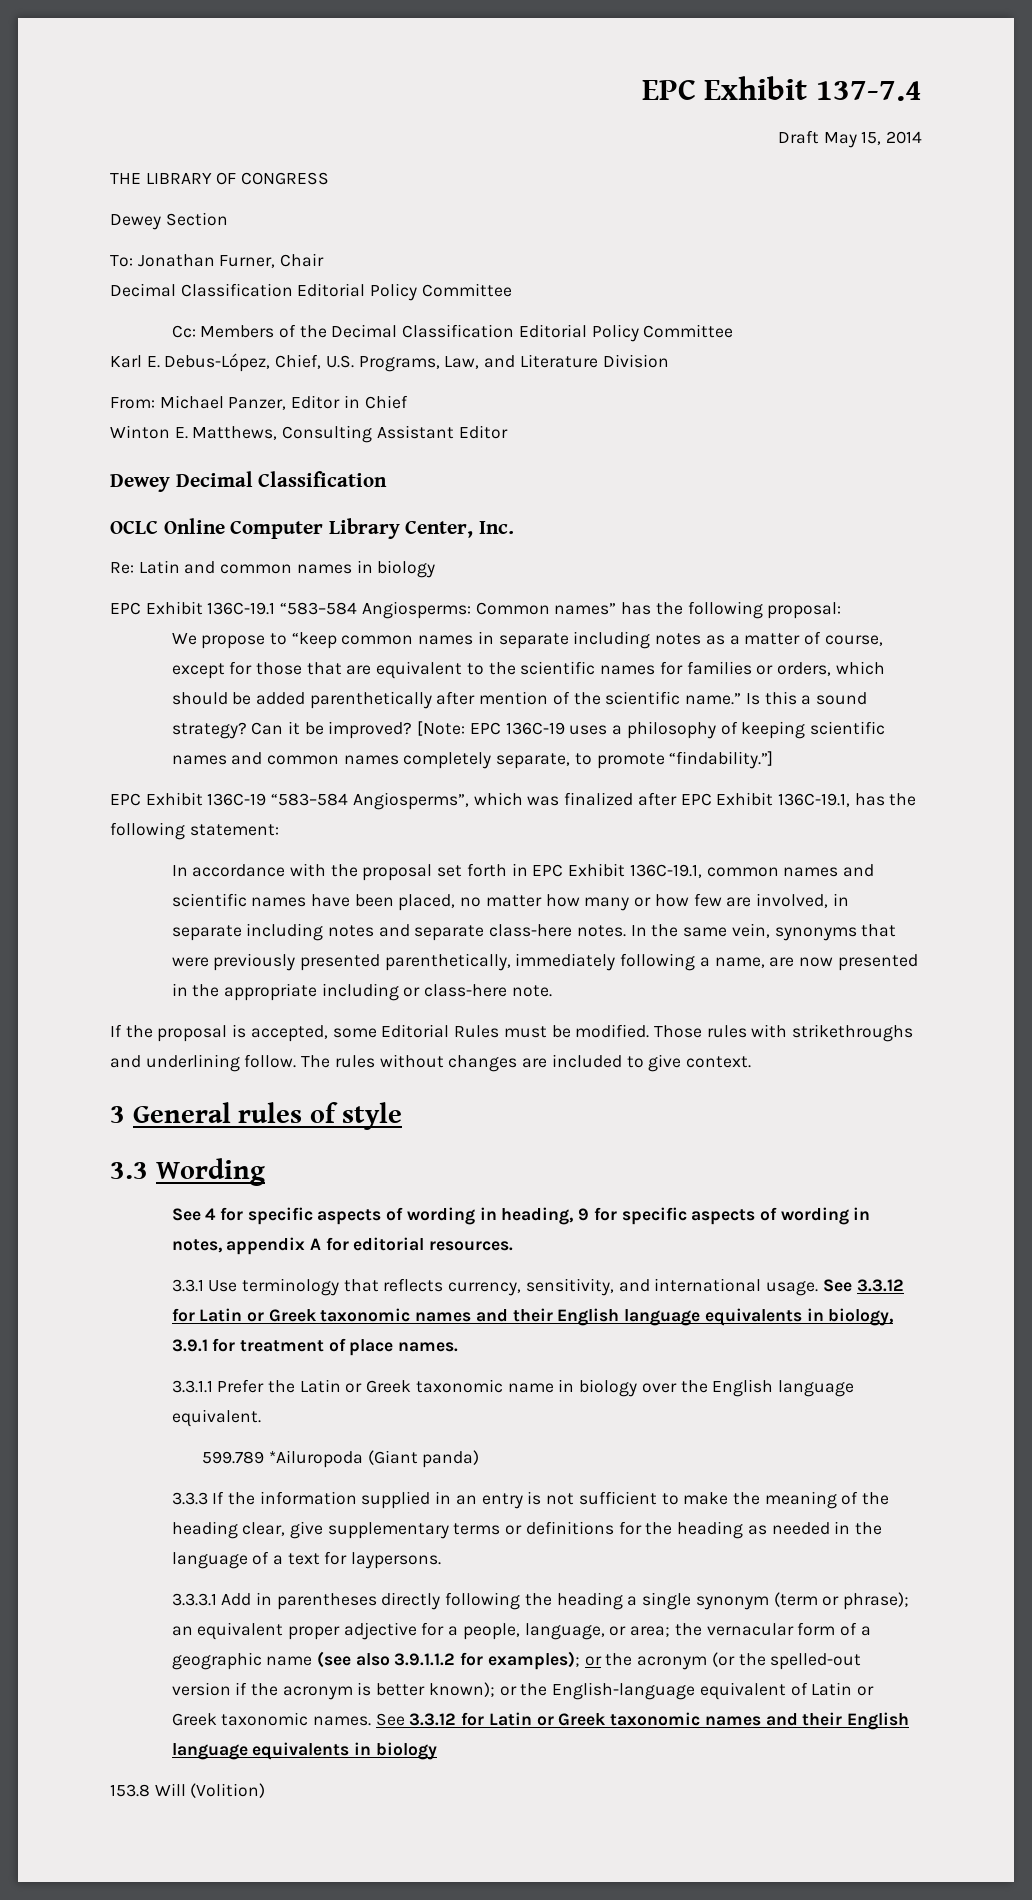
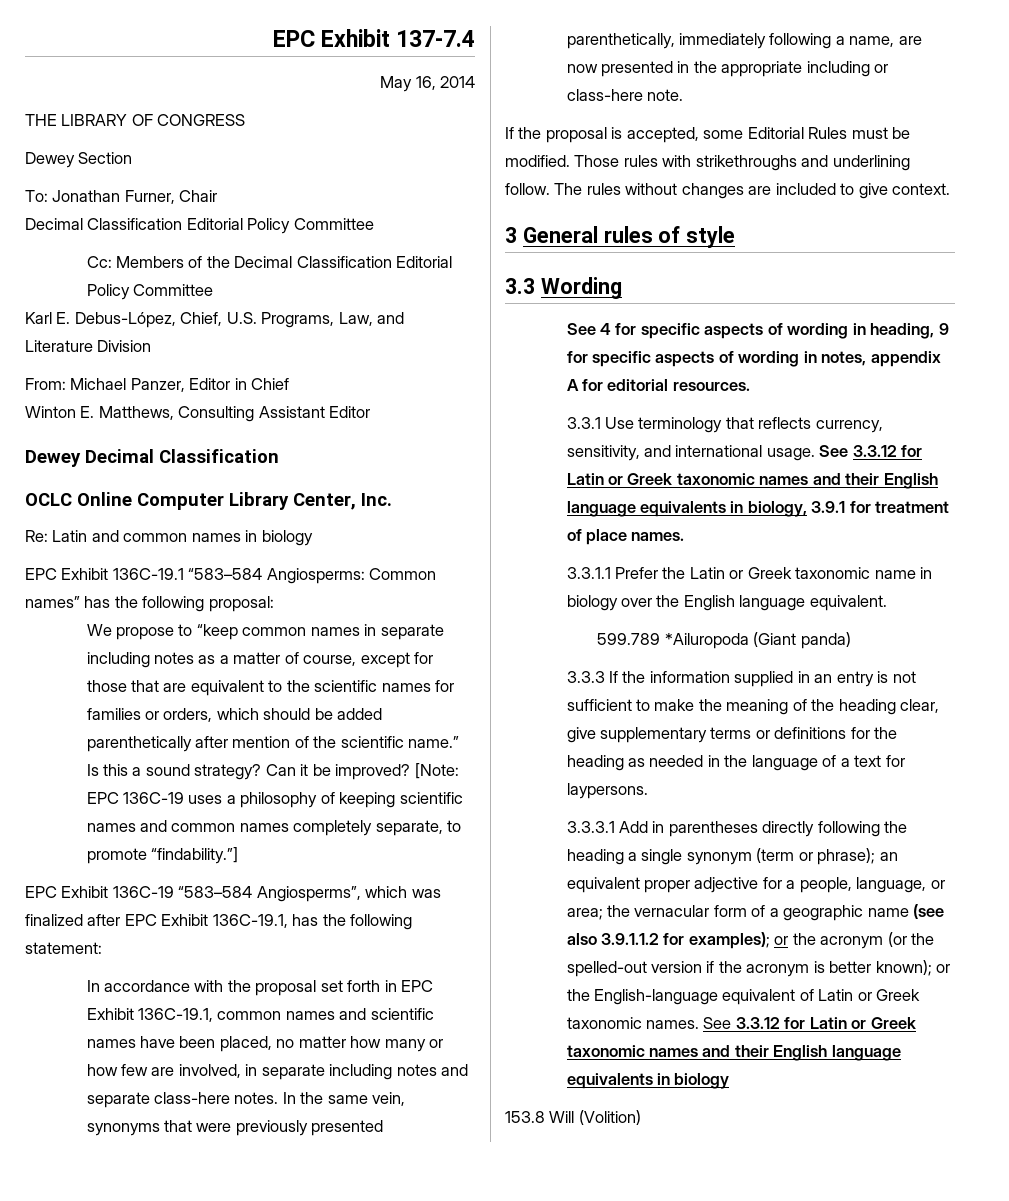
- Draft May 15, 2014
+ May 16, 2014

